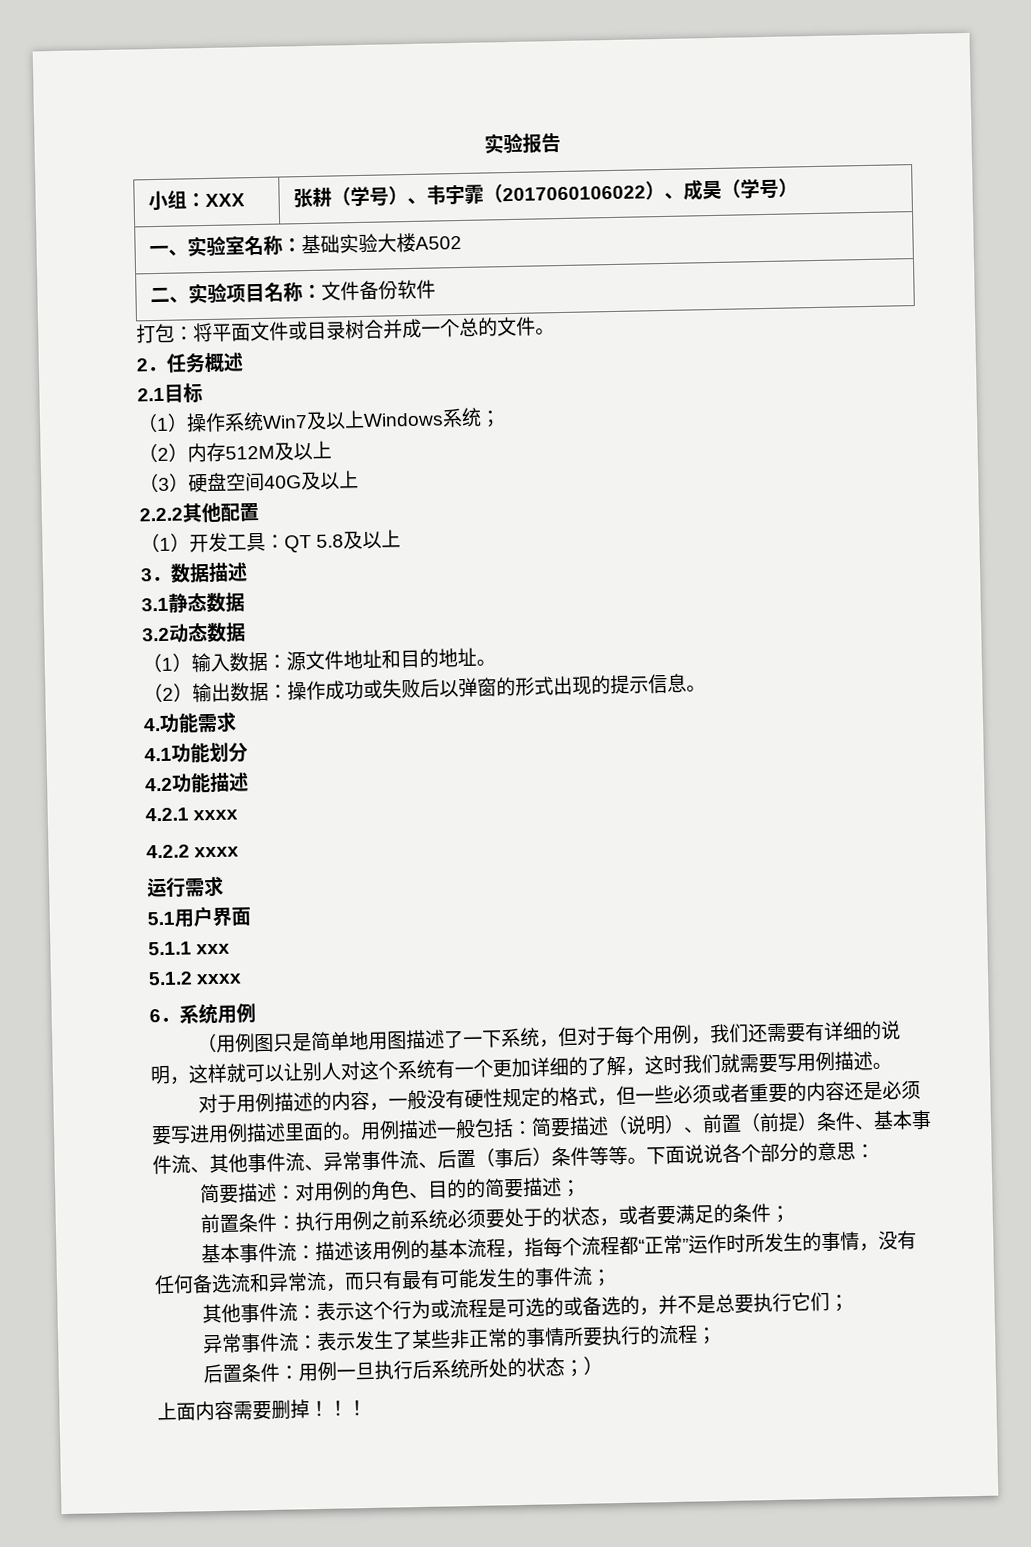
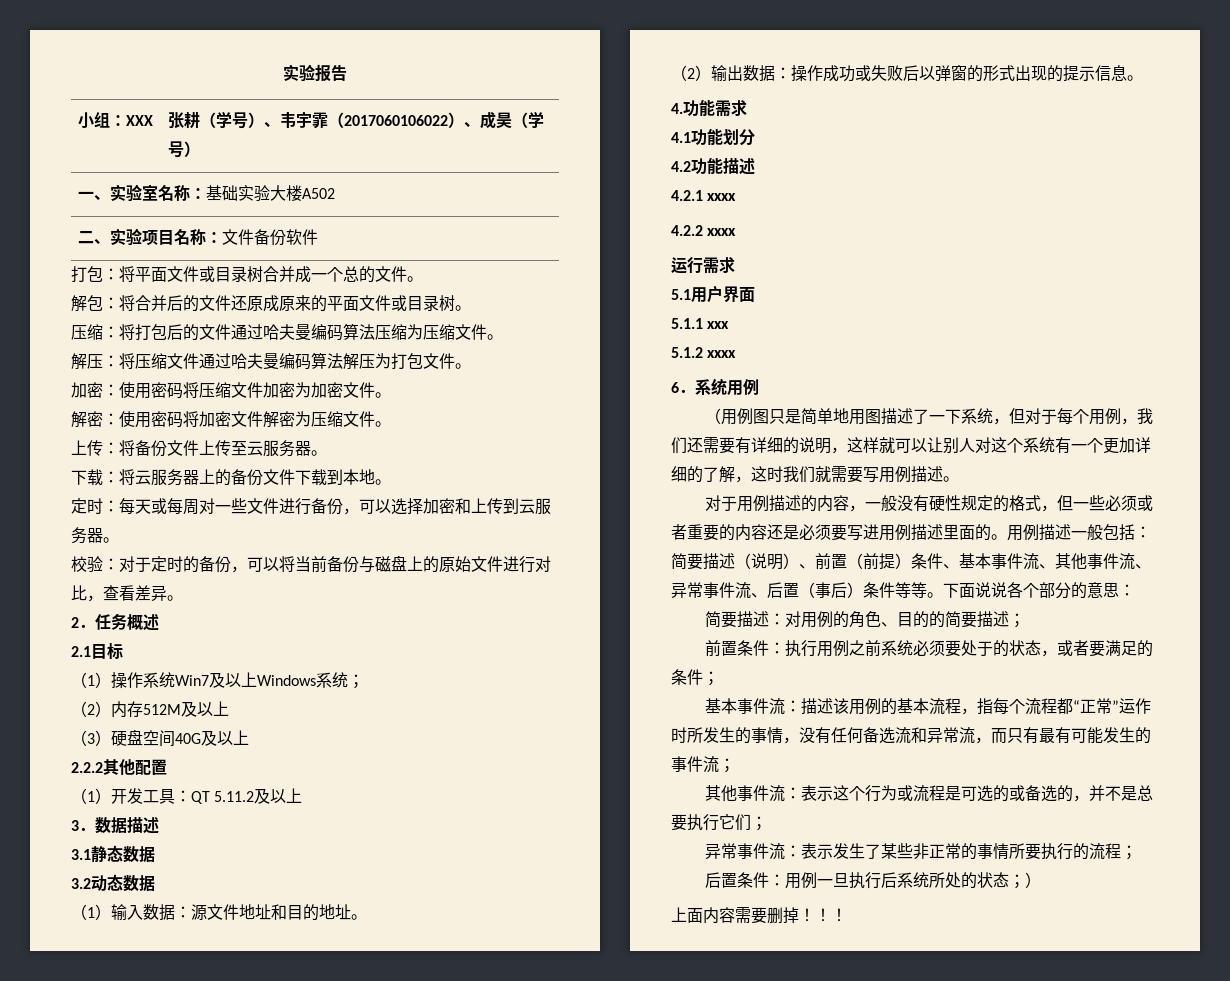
+ 解包：将合并后的文件还原成原来的平面文件或目录树。
+ 压缩：将打包后的文件通过哈夫曼编码算法压缩为压缩文件。
+ 解压：将压缩文件通过哈夫曼编码算法解压为打包文件。
+ 加密：使用密码将压缩文件加密为加密文件。
+ 解密：使用密码将加密文件解密为压缩文件。
+ 上传：将备份文件上传至云服务器。
+ 下载：将云服务器上的备份文件下载到本地。
+ 定时：每天或每周对一些文件进行备份，可以选择加密和上传到云服务器。
+ 校验：对于定时的备份，可以将当前备份与磁盘上的原始文件进行对比，查看差异。
- （1）开发工具：QT 5.8及以上
+ （1）开发工具：QT 5.11.2及以上

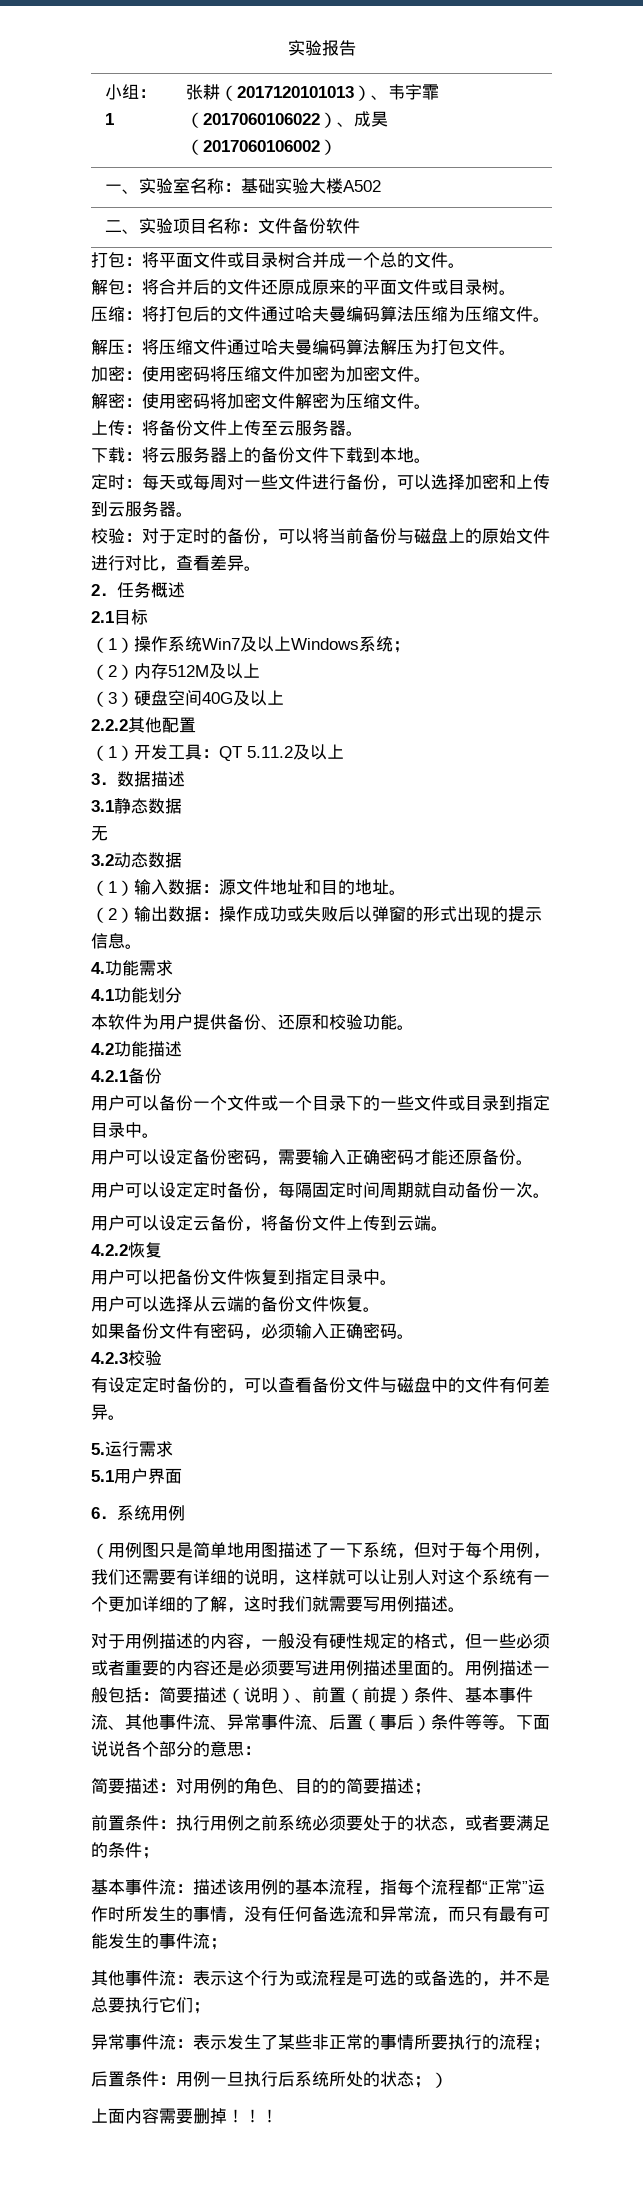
- 小组：XXX | 张耕（学号）、韦宇霏（2017060106022）、成昊（学号）
+ 小组：1 | 张耕（2017120101013）、韦宇霏（2017060106022）、成昊（2017060106002）
+ 无
+ 本软件为用户提供备份、还原和校验功能。
  4.2功能描述
- 4.2.1 xxxx
- 4.2.2 xxxx
- 运行需求
+ 4.2.1备份
+ 用户可以备份一个文件或一个目录下的一些文件或目录到指定目录中。
+ 用户可以设定备份密码，需要输入正确密码才能还原备份。
+ 用户可以设定定时备份，每隔固定时间周期就自动备份一次。
+ 用户可以设定云备份，将备份文件上传到云端。
+ 4.2.2恢复
+ 用户可以把备份文件恢复到指定目录中。
+ 用户可以选择从云端的备份文件恢复。
+ 如果备份文件有密码，必须输入正确密码。
+ 4.2.3校验
+ 有设定定时备份的，可以查看备份文件与磁盘中的文件有何差异。
+ 5.运行需求
- 5.1.1 xxx
- 5.1.2 xxxx

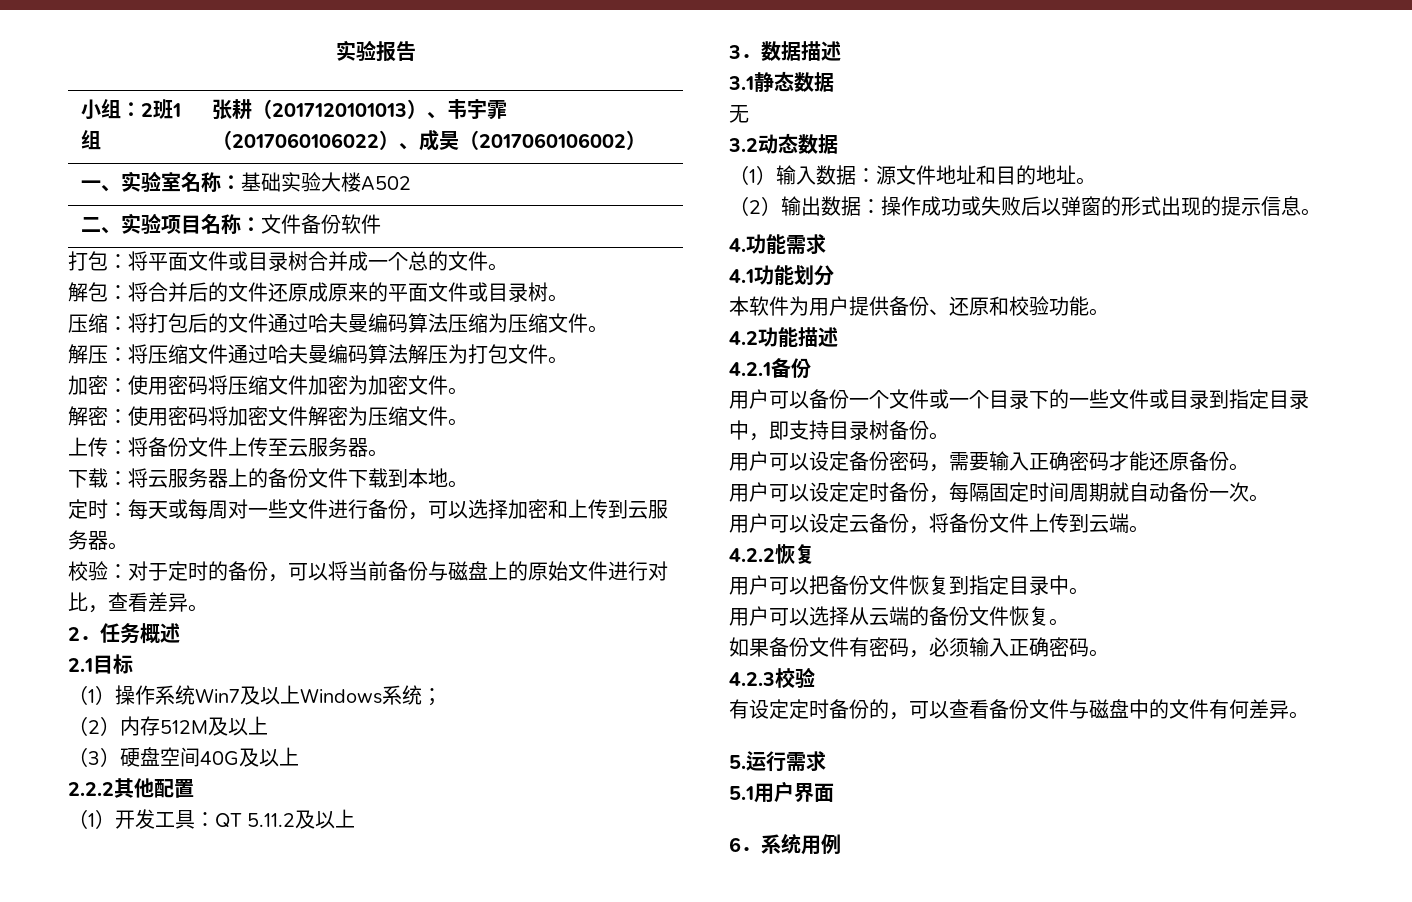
- 小组：1 | 张耕（2017120101013）、韦宇霏（2017060106022）、成昊（2017060106002）
+ 小组：2班1组 | 张耕（2017120101013）、韦宇霏（2017060106022）、成昊（2017060106002）
- 用户可以备份一个文件或一个目录下的一些文件或目录到指定目录中。
+ 用户可以备份一个文件或一个目录下的一些文件或目录到指定目录中，即支持目录树备份。
- （用例图只是简单地用图描述了一下系统，但对于每个用例，我们还需要有详细的说明，这样就可以让别人对这个系统有一个更加详细的了解，这时我们就需要写用例描述。
- 对于用例描述的内容，一般没有硬性规定的格式，但一些必须或者重要的内容还是必须要写进用例描述里面的。用例描述一般包括：简要描述（说明）、前置（前提）条件、基本事件流、其他事件流、异常事件流、后置（事后）条件等等。下面说说各个部分的意思：
- 简要描述：对用例的角色、目的的简要描述；
- 前置条件：执行用例之前系统必须要处于的状态，或者要满足的条件；
- 基本事件流：描述该用例的基本流程，指每个流程都“正常”运作时所发生的事情，没有任何备选流和异常流，而只有最有可能发生的事件流；
- 其他事件流：表示这个行为或流程是可选的或备选的，并不是总要执行它们；
- 异常事件流：表示发生了某些非正常的事情所要执行的流程；
- 后置条件：用例一旦执行后系统所处的状态；）
- 上面内容需要删掉！！！

